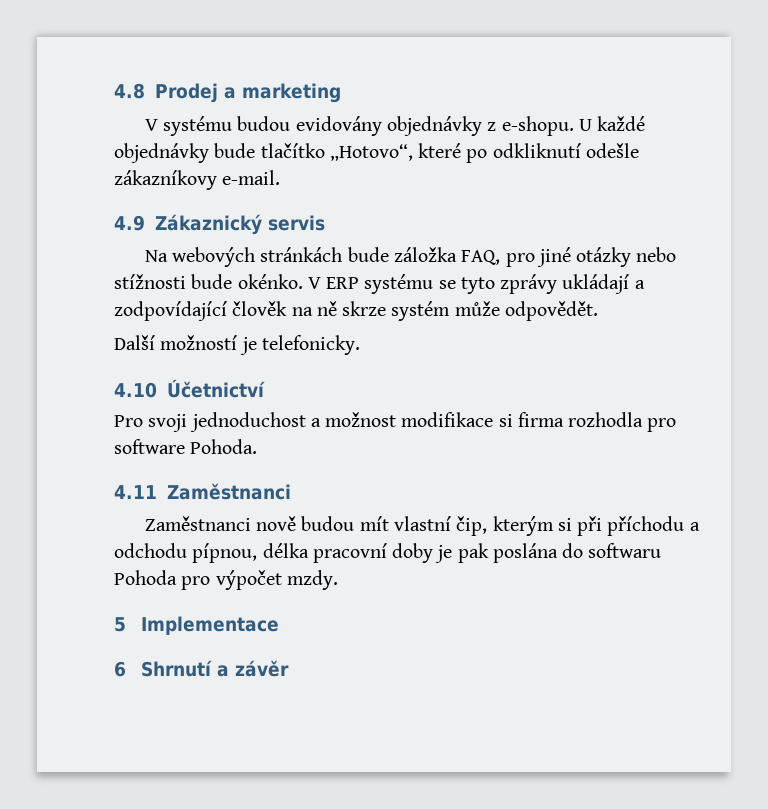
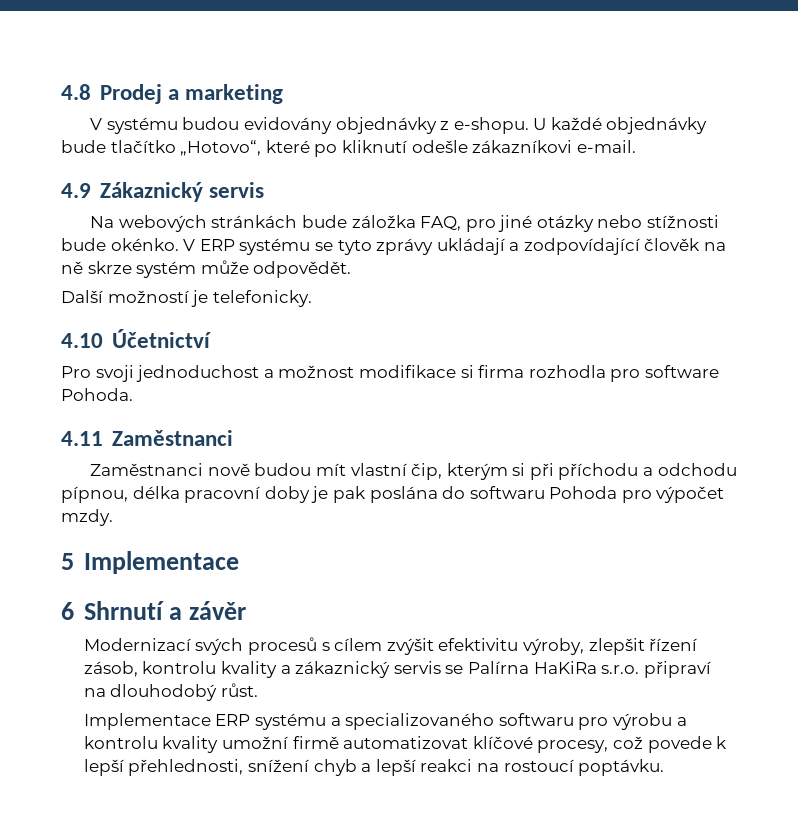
- U každé objednávky bude tlačítko „Hotovo“, které po odkliknutí odešle zákazníkovy e-mail.
+ U každé objednávky bude tlačítko „Hotovo“, které po kliknutí odešle zákazníkovi e-mail.
+ Modernizací svých procesů s cílem zvýšit efektivitu výroby, zlepšit řízení zásob, kontrolu kvality a zákaznický servis se Palírna HaKiRa s.r.o. připraví na dlouhodobý růst.
+ Implementace ERP systému a specializovaného softwaru pro výrobu a kontrolu kvality umožní firmě automatizovat klíčové procesy, což povede k lepší přehlednosti, snížení chyb a lepší reakci na rostoucí poptávku.

